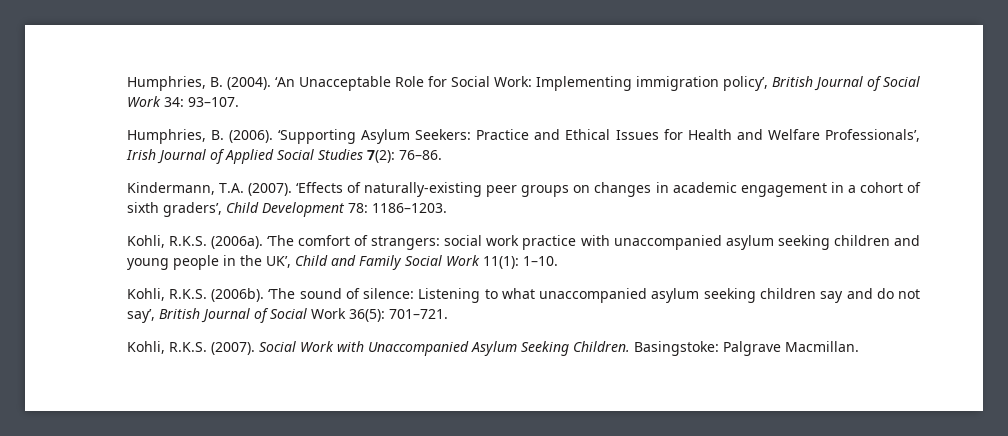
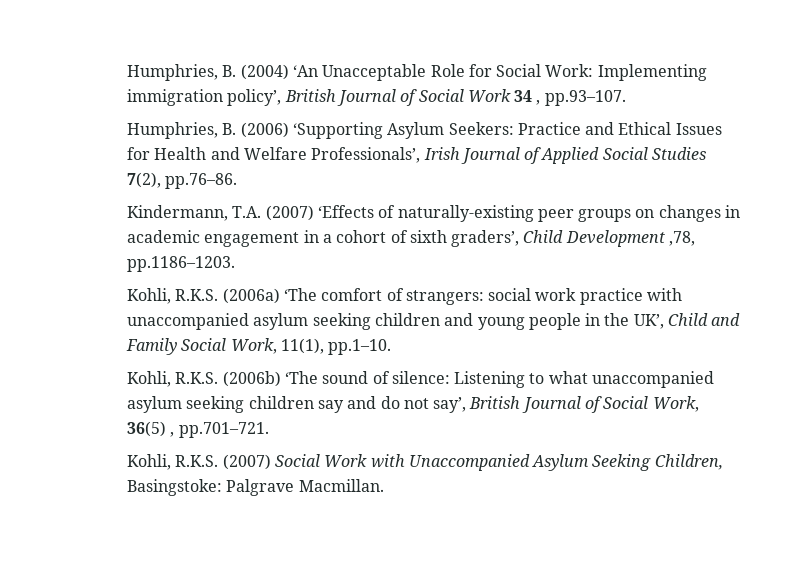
- Humphries, B. (2004). ‘An Unacceptable Role for Social Work: Implementing immigration policy’, British Journal of Social Work 34: 93–107.
- Humphries, B. (2006). ‘Supporting Asylum Seekers: Practice and Ethical Issues for Health and Welfare Professionals’, Irish Journal of Applied Social Studies 7(2): 76–86.
+ Humphries, B. (2004) ‘An Unacceptable Role for Social Work: Implementing immigration policy’, British Journal of Social Work 34 , pp.93–107.
+ Humphries, B. (2006) ‘Supporting Asylum Seekers: Practice and Ethical Issues for Health and Welfare Professionals’, Irish Journal of Applied Social Studies 7(2), pp.76–86.
- Kindermann, T.A. (2007). ‘Effects of naturally-existing peer groups on changes in academic engagement in a cohort of sixth graders’, Child Development 78: 1186–1203.
- Kohli, R.K.S. (2006a). ‘The comfort of strangers:
+ Kindermann, T.A. (2007) ‘Effects of naturally-existing peer groups on changes in academic engagement in a cohort of sixth graders’, Child Development ,78, pp.1186–1203.
+ Kohli, R.K.S. (2006a) ‘The comfort of strangers:
- social work practice with unaccompanied asylum seeking children and young people in the UK’, Child and Family Social Work 11(1): 1–10.
- Kohli, R.K.S. (2006b). ‘The sound of silence:
+ social work practice with unaccompanied asylum seeking children and young people in the UK’, Child and Family Social Work, 11(1), pp.1–10.
+ Kohli, R.K.S. (2006b) ‘The sound of silence:
- Listening to what unaccompanied asylum seeking children say and do not say’, British Journal of Social Work 36(5): 701–721.
- Kohli, R.K.S. (2007). Social Work with Unaccompanied Asylum Seeking Children. Basingstoke:
+ Listening to what unaccompanied asylum seeking children say and do not say’, British Journal of Social Work, 36(5) , pp.701–721.
+ Kohli, R.K.S. (2007) Social Work with Unaccompanied Asylum Seeking Children, Basingstoke:

